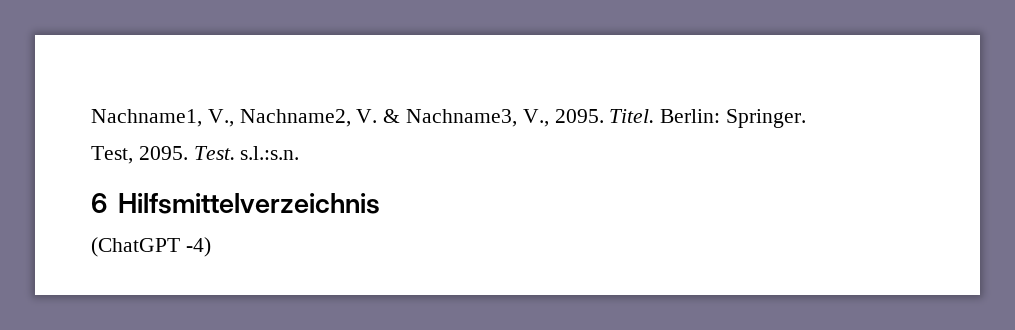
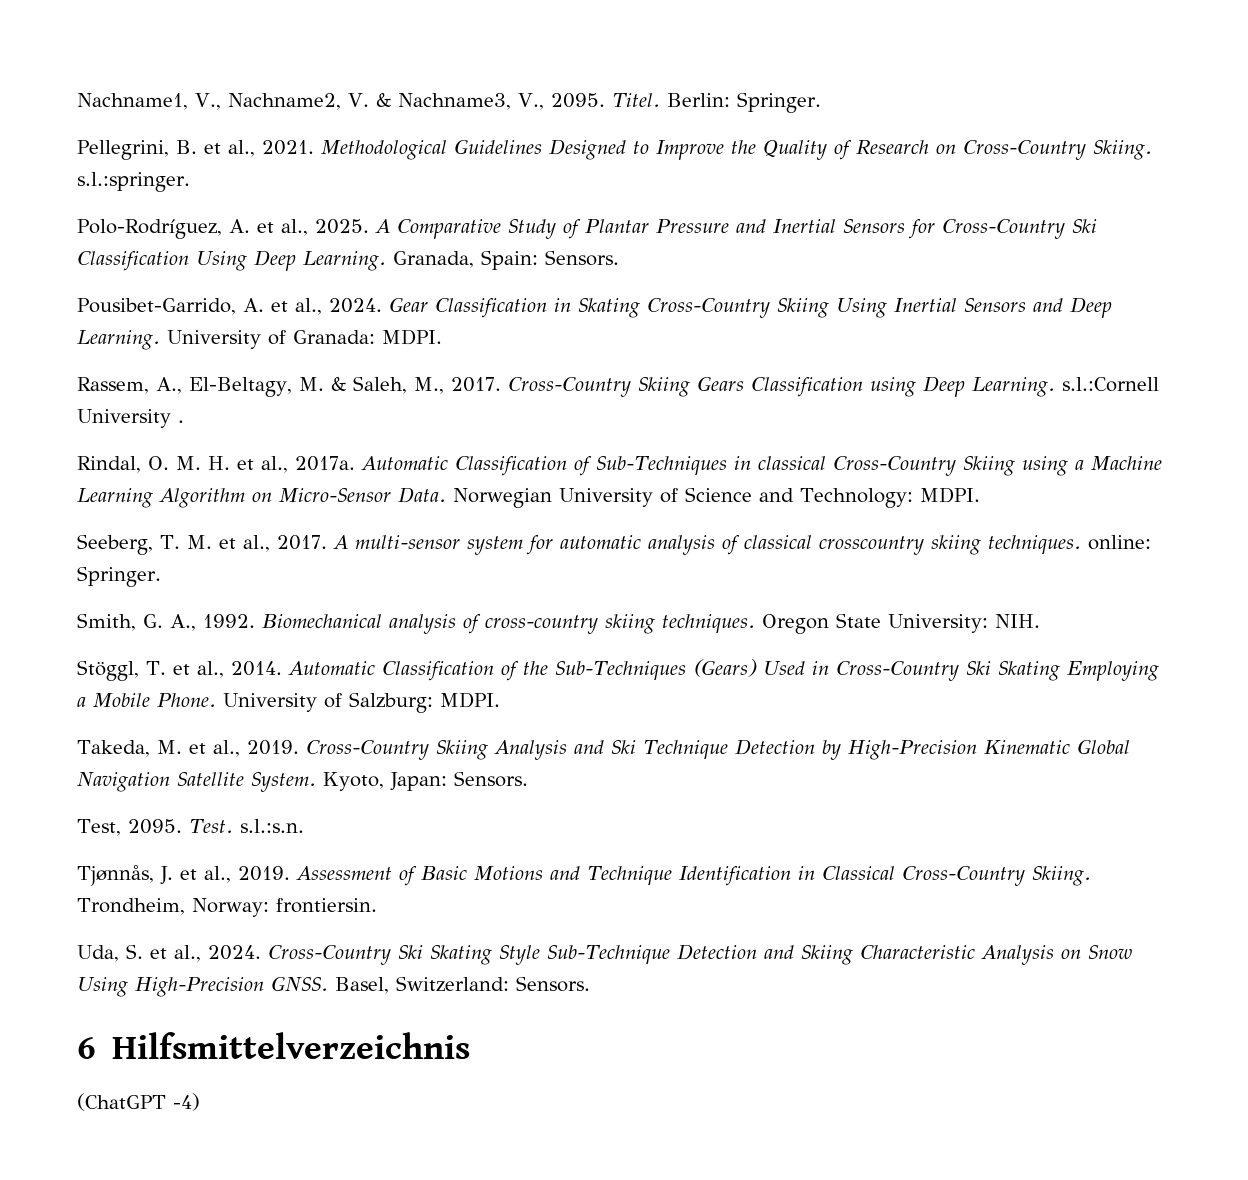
+ Pellegrini, B. et al., 2021. Methodological Guidelines Designed to Improve the Quality of Research on Cross-Country Skiing. s.l.:springer.
+ Polo-Rodríguez, A. et al., 2025. A Comparative Study of Plantar Pressure and Inertial Sensors for Cross-Country Ski Classification Using Deep Learning. Granada, Spain: Sensors.
+ Pousibet-Garrido, A. et al., 2024. Gear Classification in Skating Cross-Country Skiing Using Inertial Sensors and Deep Learning. University of Granada: MDPI.
+ Rassem, A., El-Beltagy, M. & Saleh, M., 2017. Cross-Country Skiing Gears Classification using Deep Learning. s.l.:Cornell University .
+ Rindal, O. M. H. et al., 2017a. Automatic Classification of Sub-Techniques in classical Cross-Country Skiing using a Machine Learning Algorithm on Micro-Sensor Data. Norwegian University of Science and Technology: MDPI.
+ Seeberg, T. M. et al., 2017. A multi-sensor system for automatic analysis of classical crosscountry skiing techniques. online: Springer.
+ Smith, G. A., 1992. Biomechanical analysis of cross-country skiing techniques. Oregon State University: NIH.
+ Stöggl, T. et al., 2014. Automatic Classification of the Sub-Techniques (Gears) Used in Cross-Country Ski Skating Employing a Mobile Phone. University of Salzburg: MDPI.
+ Takeda, M. et al., 2019. Cross-Country Skiing Analysis and Ski Technique Detection by High-Precision Kinematic Global Navigation Satellite System. Kyoto, Japan: Sensors.
  Test, 2095. Test. s.l.:s.n.
+ Tjønnås, J. et al., 2019. Assessment of Basic Motions and Technique Identification in Classical Cross-Country Skiing. Trondheim, Norway: frontiersin.
+ Uda, S. et al., 2024. Cross-Country Ski Skating Style Sub-Technique Detection and Skiing Characteristic Analysis on Snow Using High-Precision GNSS. Basel, Switzerland: Sensors.

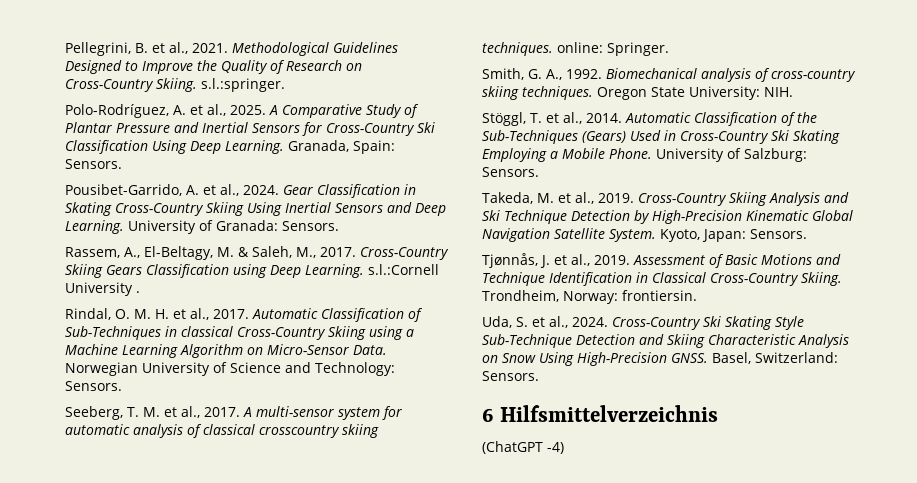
- Nachname1, V., Nachname2, V. & Nachname3, V., 2095. Titel. Berlin: Springer.
- University of Granada: MDPI.
+ University of Granada: Sensors.
- Rindal, O. M. H. et al., 2017a.
+ Rindal, O. M. H. et al., 2017.
- Norwegian University of Science and Technology: MDPI.
+ Norwegian University of Science and Technology: Sensors.
- University of Salzburg: MDPI.
+ University of Salzburg: Sensors.
- Test, 2095. Test. s.l.:s.n.

